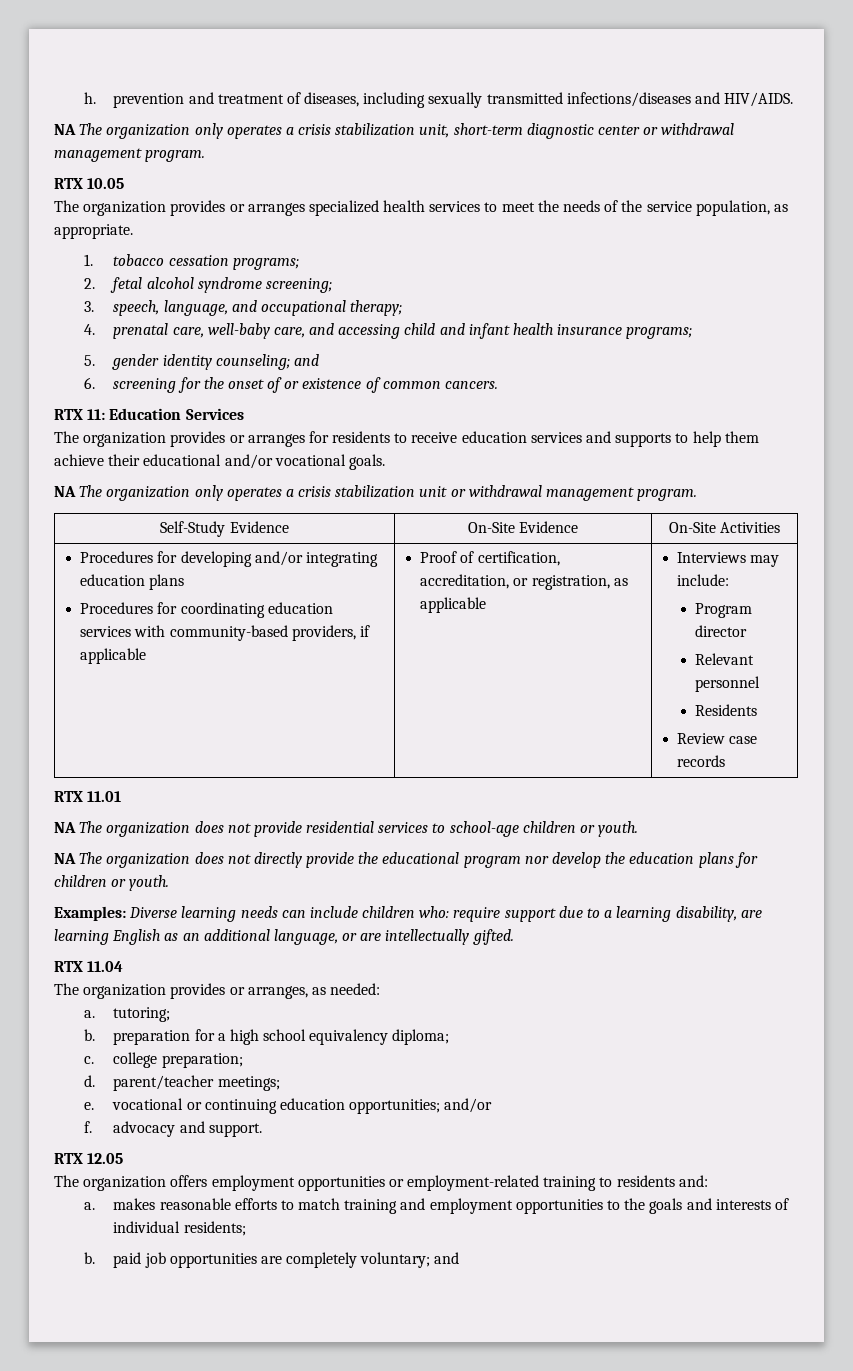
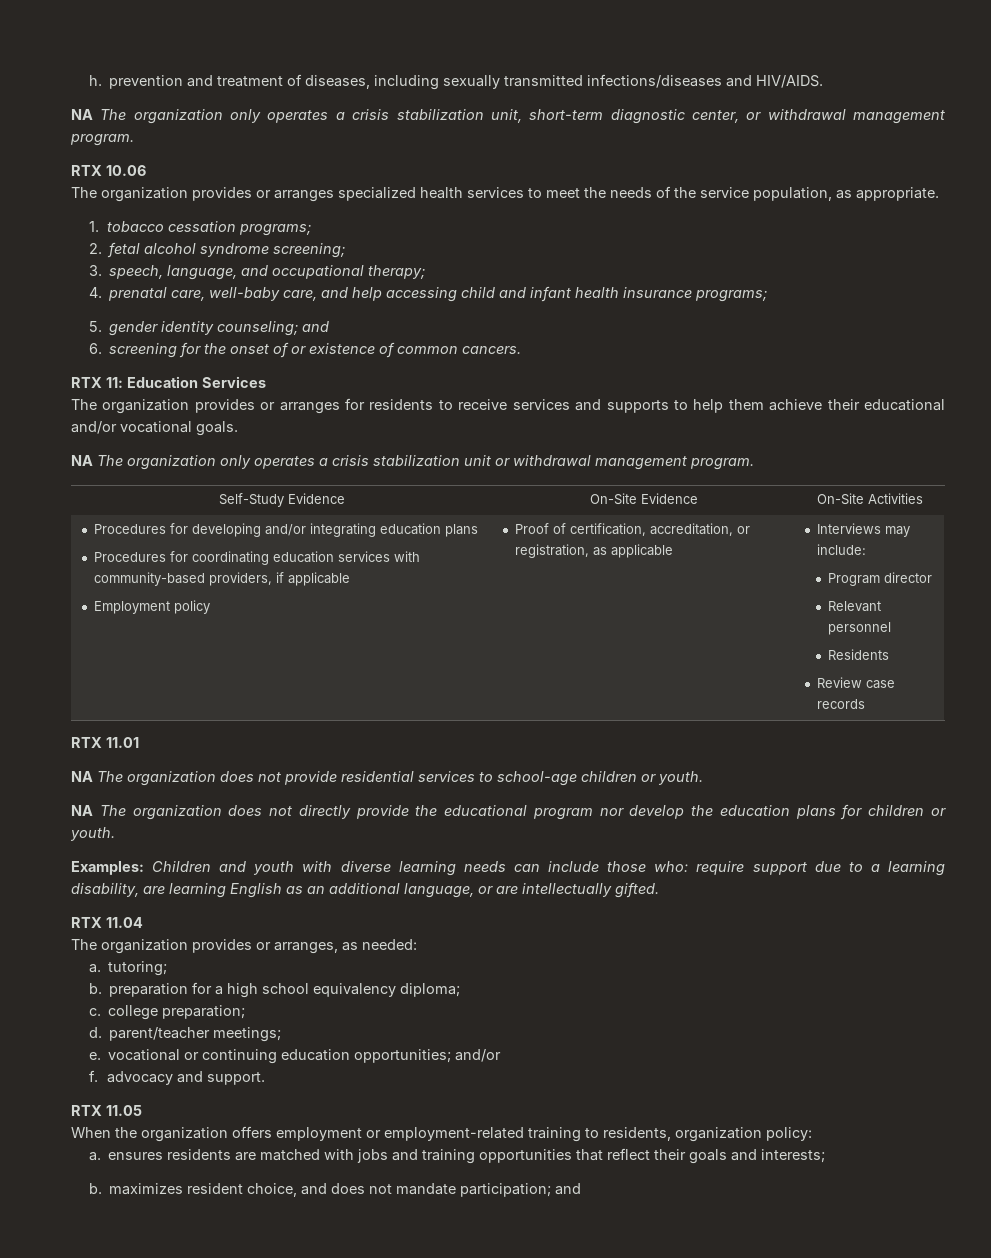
- NA The organization only operates a crisis stabilization unit, short-term diagnostic center or withdrawal management program.
+ NA The organization only operates a crisis stabilization unit, short-term diagnostic center, or withdrawal management program.
- RTX 10.05
+ RTX 10.06
- 4. prenatal care, well-baby care, and accessing child and infant health insurance programs;
+ 4. prenatal care, well-baby care, and help accessing child and infant health insurance programs;
- The organization provides or arranges for residents to receive education services and supports to help them achieve their educational and/or vocational goals.
+ The organization provides or arranges for residents to receive services and supports to help them achieve their educational and/or vocational goals.
  Procedures for developing and/or integrating education plans
- Procedures for coordinating education services with community-based providers, if applicable | Proof of certification, accreditation, or registration, as applicable | Interviews may include:
+ Procedures for coordinating education services with community-based providers, if applicable
+ Employment policy | Proof of certification, accreditation, or registration, as applicable | Interviews may include:
- Examples: Diverse learning needs can include children who: require support due to a learning disability, are learning English as an additional language, or are intellectually gifted.
+ Examples: Children and youth with diverse learning needs can include those who: require support due to a learning disability, are learning English as an additional language, or are intellectually gifted.
- RTX 12.05
- The organization offers employment opportunities or employment-related training to residents and:
- a. makes reasonable efforts to match training and employment opportunities to the goals and interests of individual residents;
- b. paid job opportunities are completely voluntary; and
+ RTX 11.05
+ When the organization offers employment or employment-related training to residents, organization policy:
+ a. ensures residents are matched with jobs and training opportunities that reflect their goals and interests;
+ b. maximizes resident choice, and does not mandate participation; and

